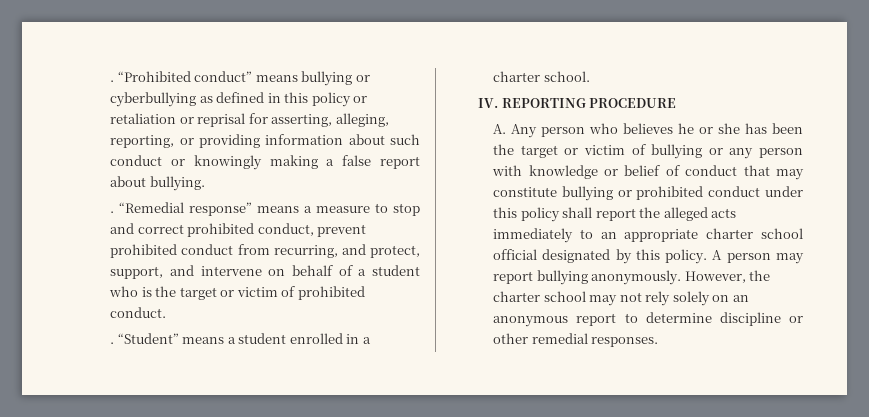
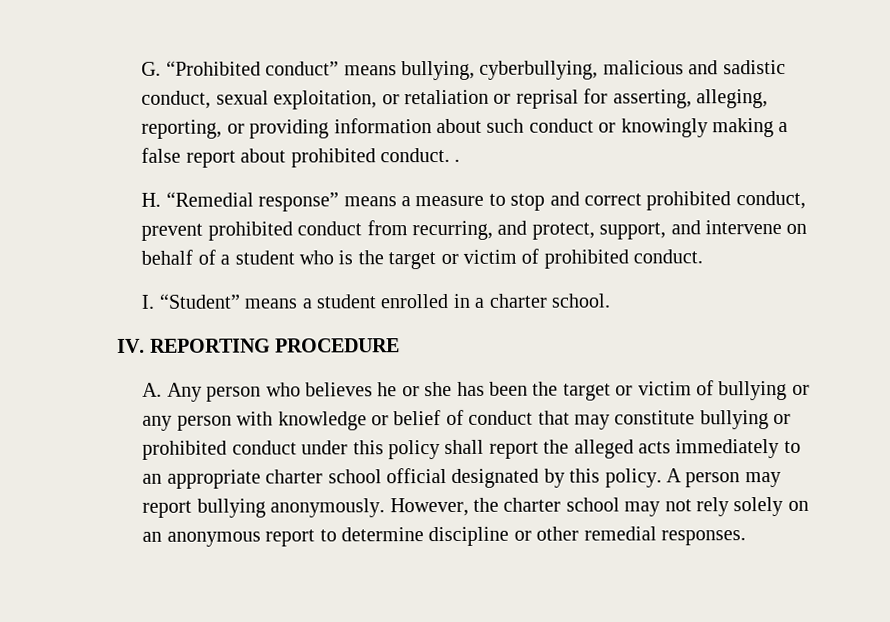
- . “Prohibited conduct” means bullying or cyberbullying as defined in this policy or retaliation or reprisal for asserting, alleging, reporting, or providing information about such conduct or knowingly making a false report about bullying.
- . “Remedial response” means a measure to stop and correct prohibited conduct, prevent prohibited conduct from recurring, and protect, support, and intervene on behalf of a student who is the target or victim of prohibited conduct.
+ G. “Prohibited conduct” means bullying, cyberbullying, malicious and sadistic conduct, sexual exploitation, or retaliation or reprisal for asserting, alleging, reporting, or providing information about such conduct or knowingly making a false report about prohibited conduct. .
+ H. “Remedial response” means a measure to stop and correct prohibited conduct, prevent prohibited conduct from recurring, and protect, support, and intervene on behalf of a student who is the target or victim of prohibited conduct.
- . “Student” means a student enrolled in a charter school.
+ I. “Student” means a student enrolled in a charter school.

